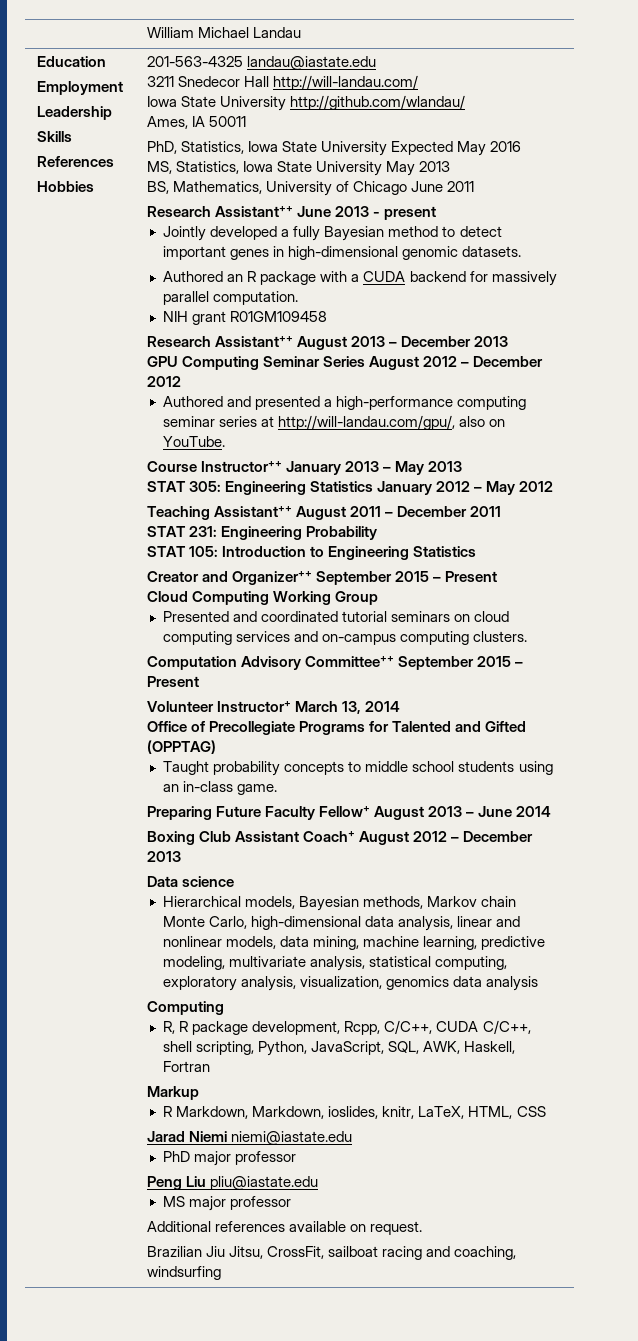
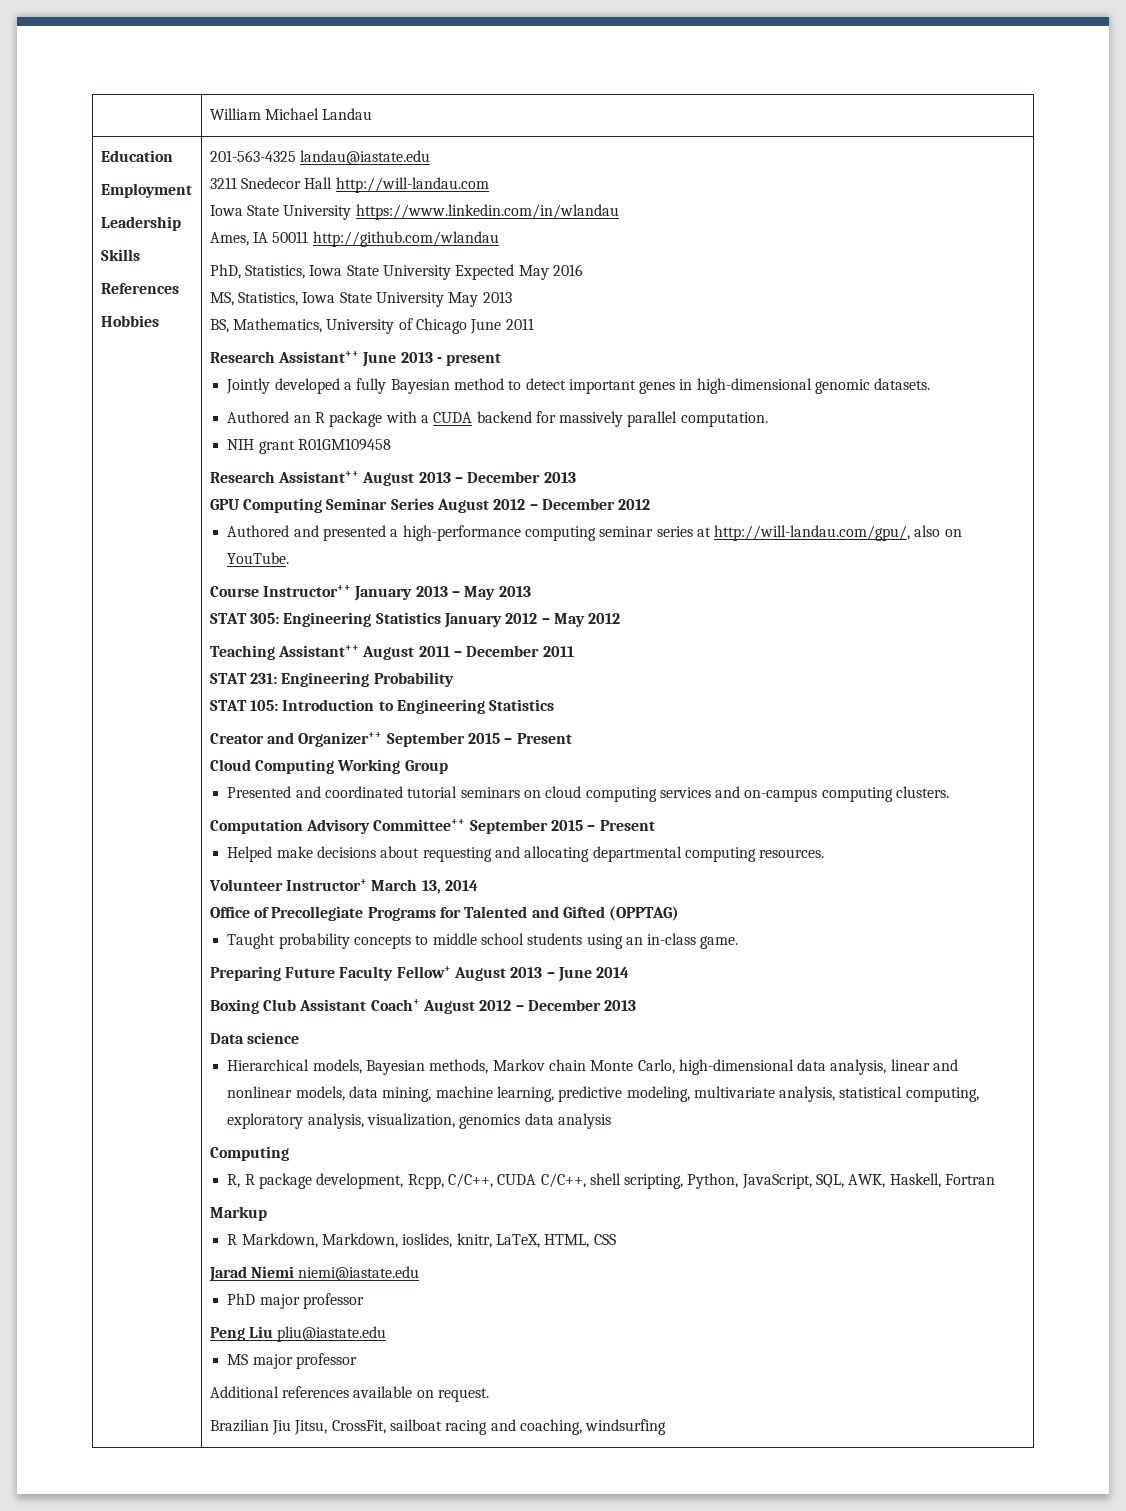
- 3211 Snedecor Hall http://will-landau.com/
- Iowa State University http://github.com/wlandau/
+ 3211 Snedecor Hall http://will-landau.com
+ Iowa State University https://www.linkedin.com/in/wlandau
- Ames, IA 50011
+ Ames, IA 50011 http://github.com/wlandau
+ Helped make decisions about requesting and allocating departmental computing resources.

